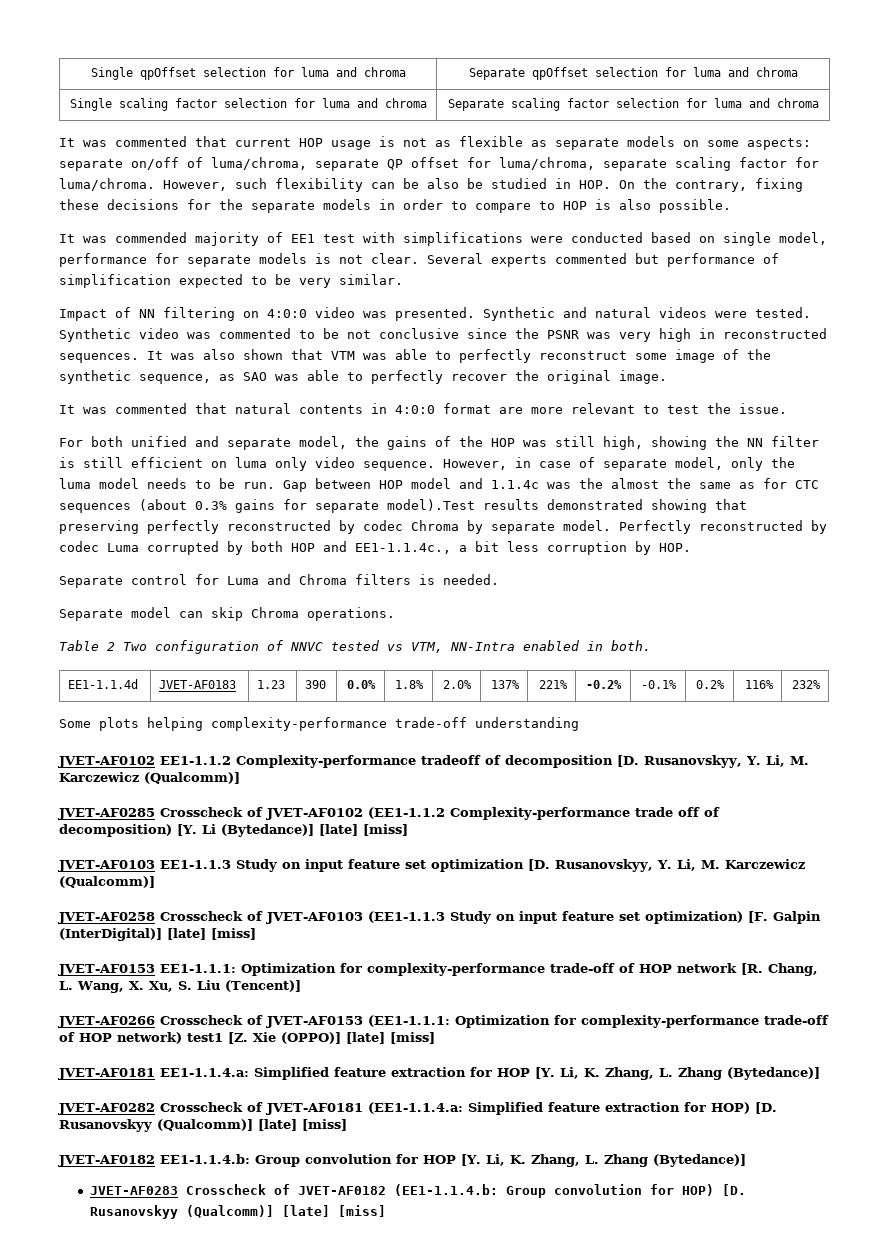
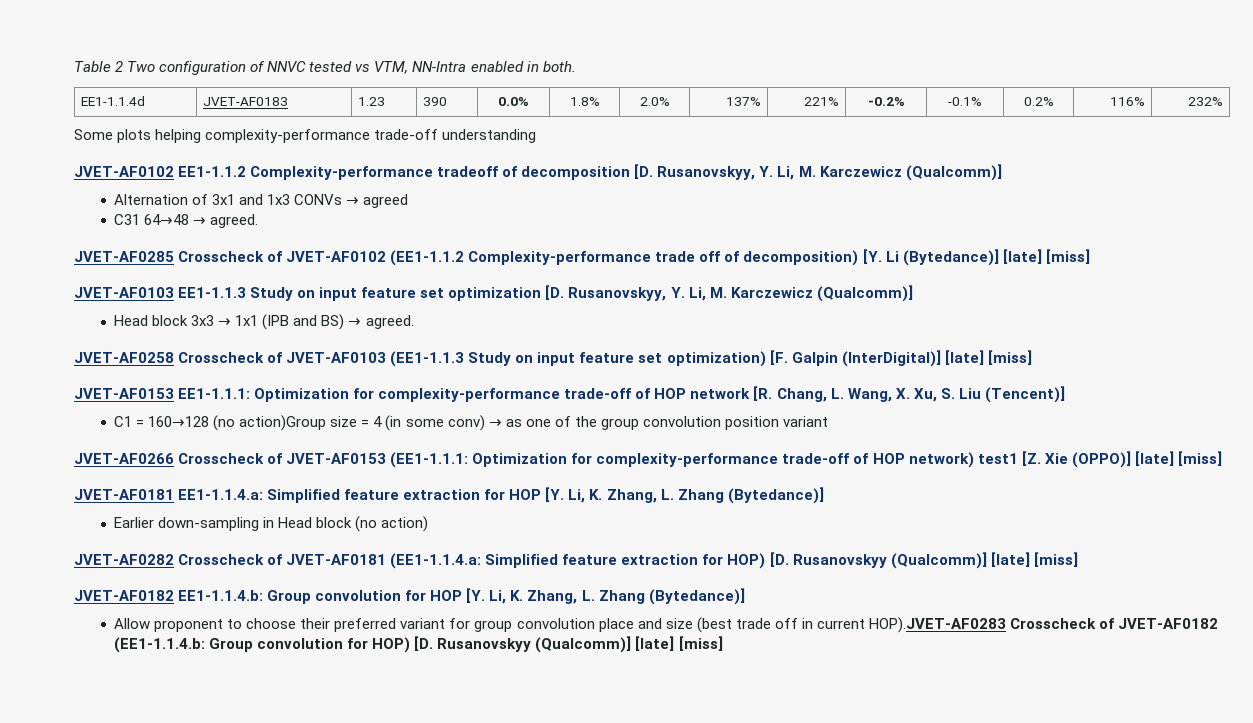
- Single qpOffset selection for luma and chroma | Separate qpOffset selection for luma and chroma
- Single scaling factor selection for luma and chroma | Separate scaling factor selection for luma and chroma
- It was commented that current HOP usage is not as flexible as separate models on some aspects: separate on/off of luma/chroma, separate QP offset for luma/chroma, separate scaling factor for luma/chroma. However, such flexibility can be also be studied in HOP. On the contrary, fixing these decisions for the separate models in order to compare to HOP is also possible.
- It was commended majority of EE1 test with simplifications were conducted based on single model, performance for separate models is not clear. Several experts commented but performance of simplification expected to be very similar.
- Impact of NN filtering on 4:0:0 video was presented. Synthetic and natural videos were tested. Synthetic video was commented to be not conclusive since the PSNR was very high in reconstructed sequences. It was also shown that VTM was able to perfectly reconstruct some image of the synthetic sequence, as SAO was able to perfectly recover the original image.
- It was commented that natural contents in 4:0:0 format are more relevant to test the issue.
- For both unified and separate model, the gains of the HOP was still high, showing the NN filter is still efficient on luma only video sequence. However, in case of separate model, only the luma model needs to be run. Gap between HOP model and 1.1.4c was the almost the same as for CTC sequences (about 0.3% gains for separate model).Test results demonstrated showing that preserving perfectly reconstructed by codec Chroma by separate model. Perfectly reconstructed by codec Luma corrupted by both HOP and EE1-1.1.4c., a bit less corruption by HOP.
- Separate control for Luma and Chroma filters is needed.
- Separate model can skip Chroma operations.
+ Alternation of 3x1 and 1x3 CONVs → agreed
+ C31 64→48 → agreed.
+ Head block 3x3 → 1x1 (IPB and BS) → agreed.
+ C1 = 160→128 (no action)Group size = 4 (in some conv) → as one of the group convolution position variant
+ Earlier down-sampling in Head block (no action)
- JVET-AF0283 Crosscheck of JVET-AF0182 (EE1-1.1.4.b: Group convolution for HOP) [D. Rusanovskyy (Qualcomm)] [late] [miss]
+ Allow proponent to choose their preferred variant for group convolution place and size (best trade off in current HOP).JVET-AF0283 Crosscheck of JVET-AF0182 (EE1-1.1.4.b: Group convolution for HOP) [D. Rusanovskyy (Qualcomm)] [late] [miss]

